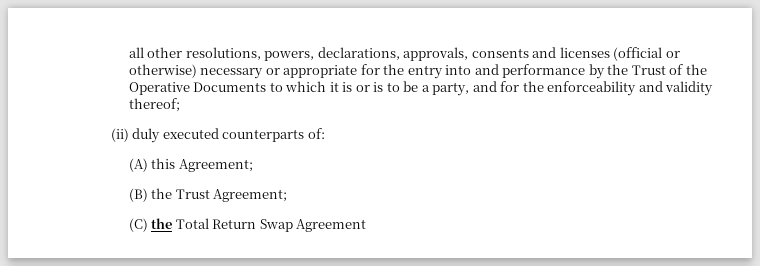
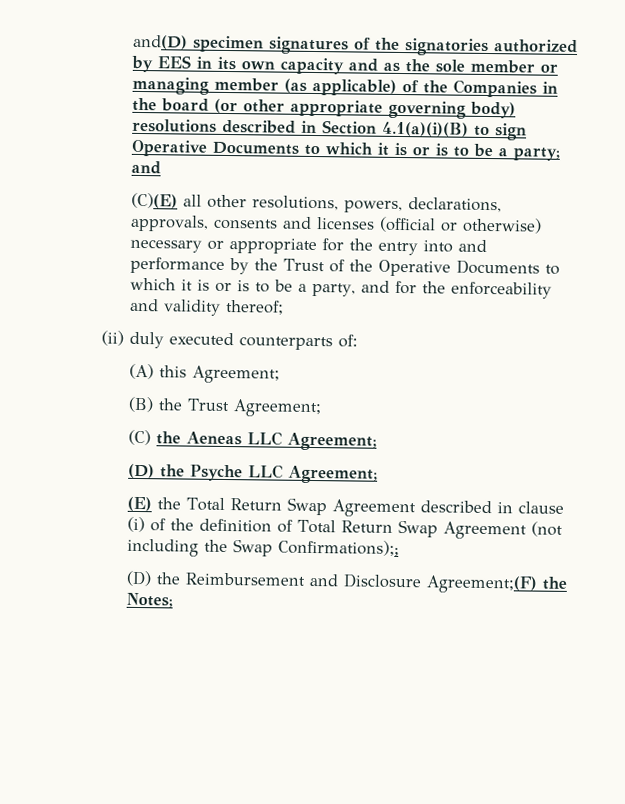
- all other resolutions, powers, declarations, approvals, consents and licenses (official or otherwise) necessary or appropriate for the entry into and performance by the Trust of the Operative Documents to which it is or is to be a party, and for the enforceability and validity thereof;
+ and(D) specimen signatures of the signatories authorized by EES in its own capacity and as the sole member or managing member (as applicable) of the Companies in the board (or other appropriate governing body) resolutions described in Section 4.1(a)(i)(B) to sign Operative Documents to which it is or is to be a party; and
+ (C)(E) all other resolutions, powers, declarations, approvals, consents and licenses (official or otherwise) necessary or appropriate for the entry into and performance by the Trust of the Operative Documents to which it is or is to be a party, and for the enforceability and validity thereof;
- (C) the Total Return Swap Agreement
+ (C) the Aeneas LLC Agreement;
+ (D) the Psyche LLC Agreement;
+ (E) the Total Return Swap Agreement described in clause (i) of the definition of Total Return Swap Agreement (not including the Swap Confirmations);;
+ (D) the Reimbursement and Disclosure Agreement;(F) the Notes;

